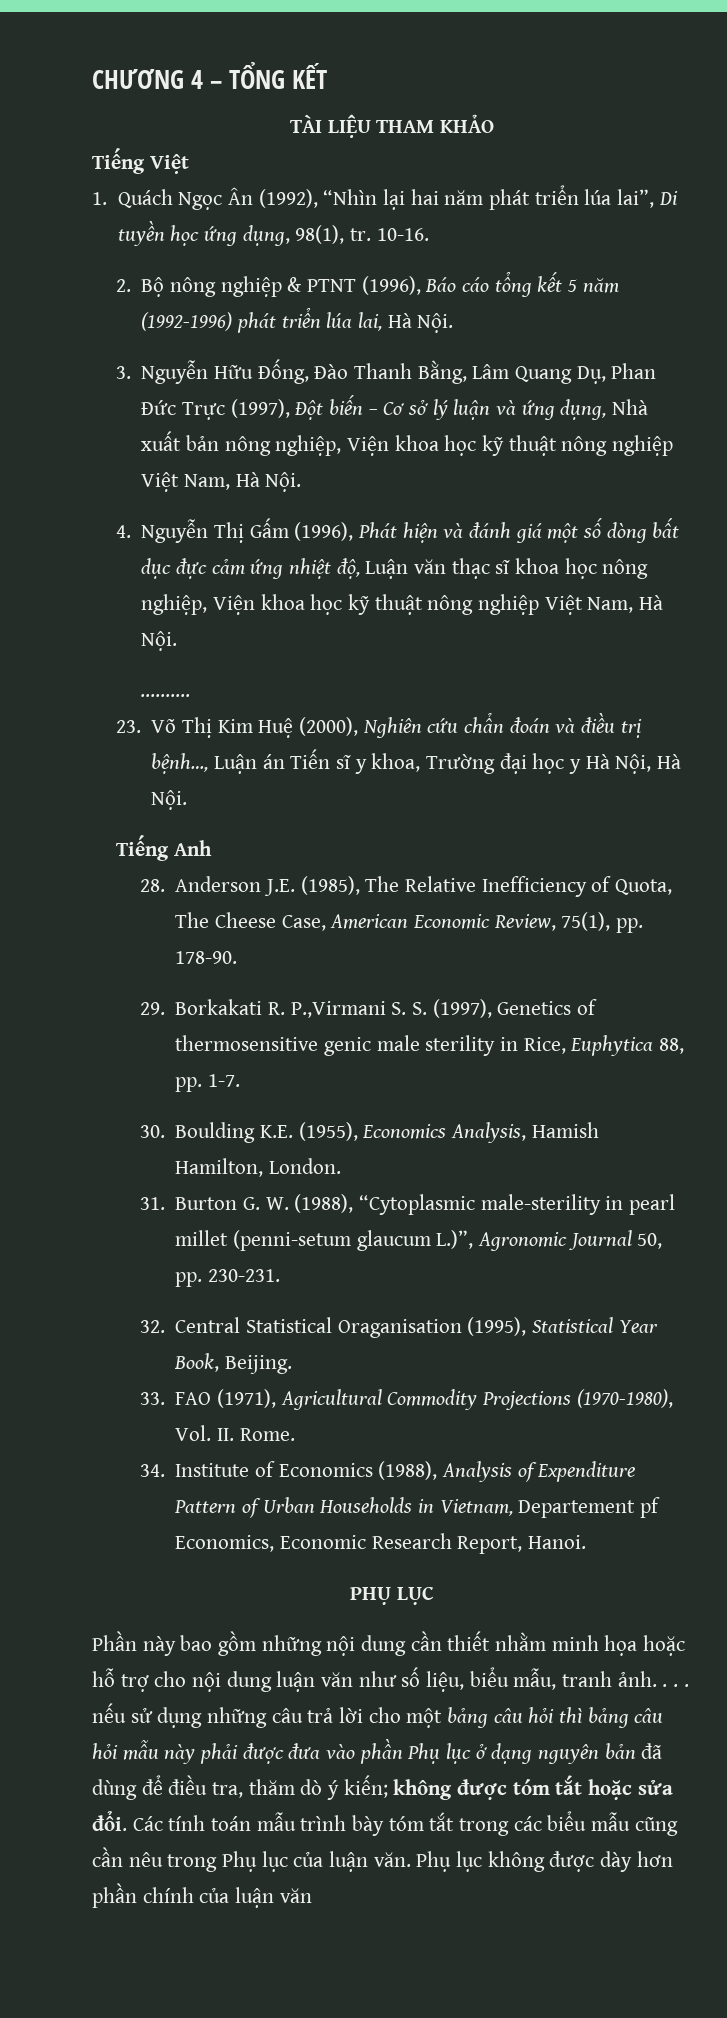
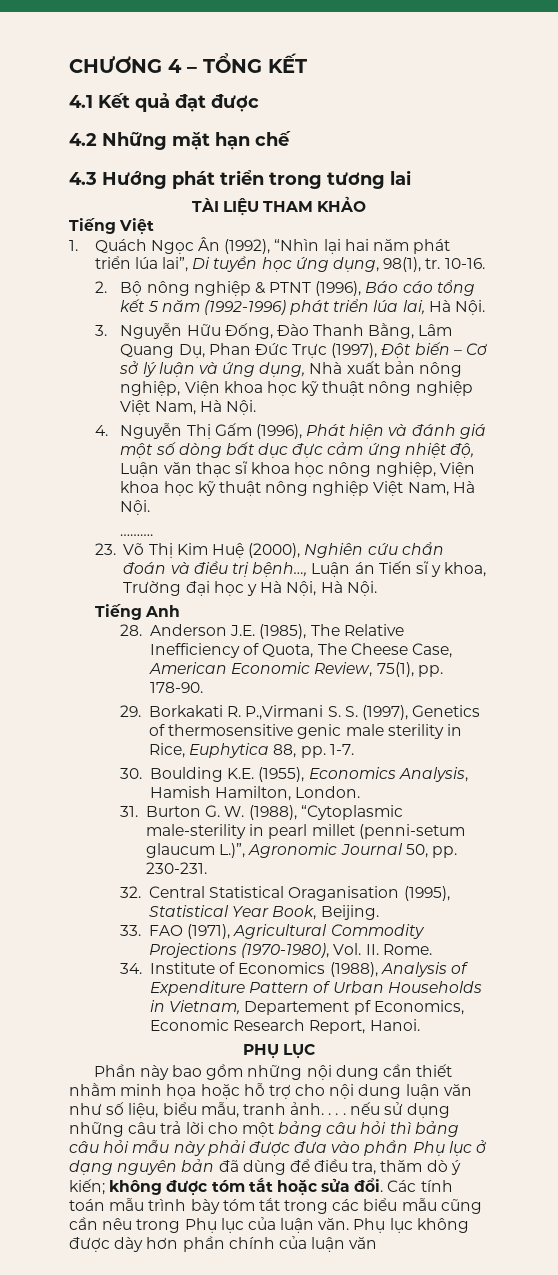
+ 4.1 Kết quả đạt được
+ 4.2 Những mặt hạn chế
+ 4.3 Hướng phát triển trong tương lai

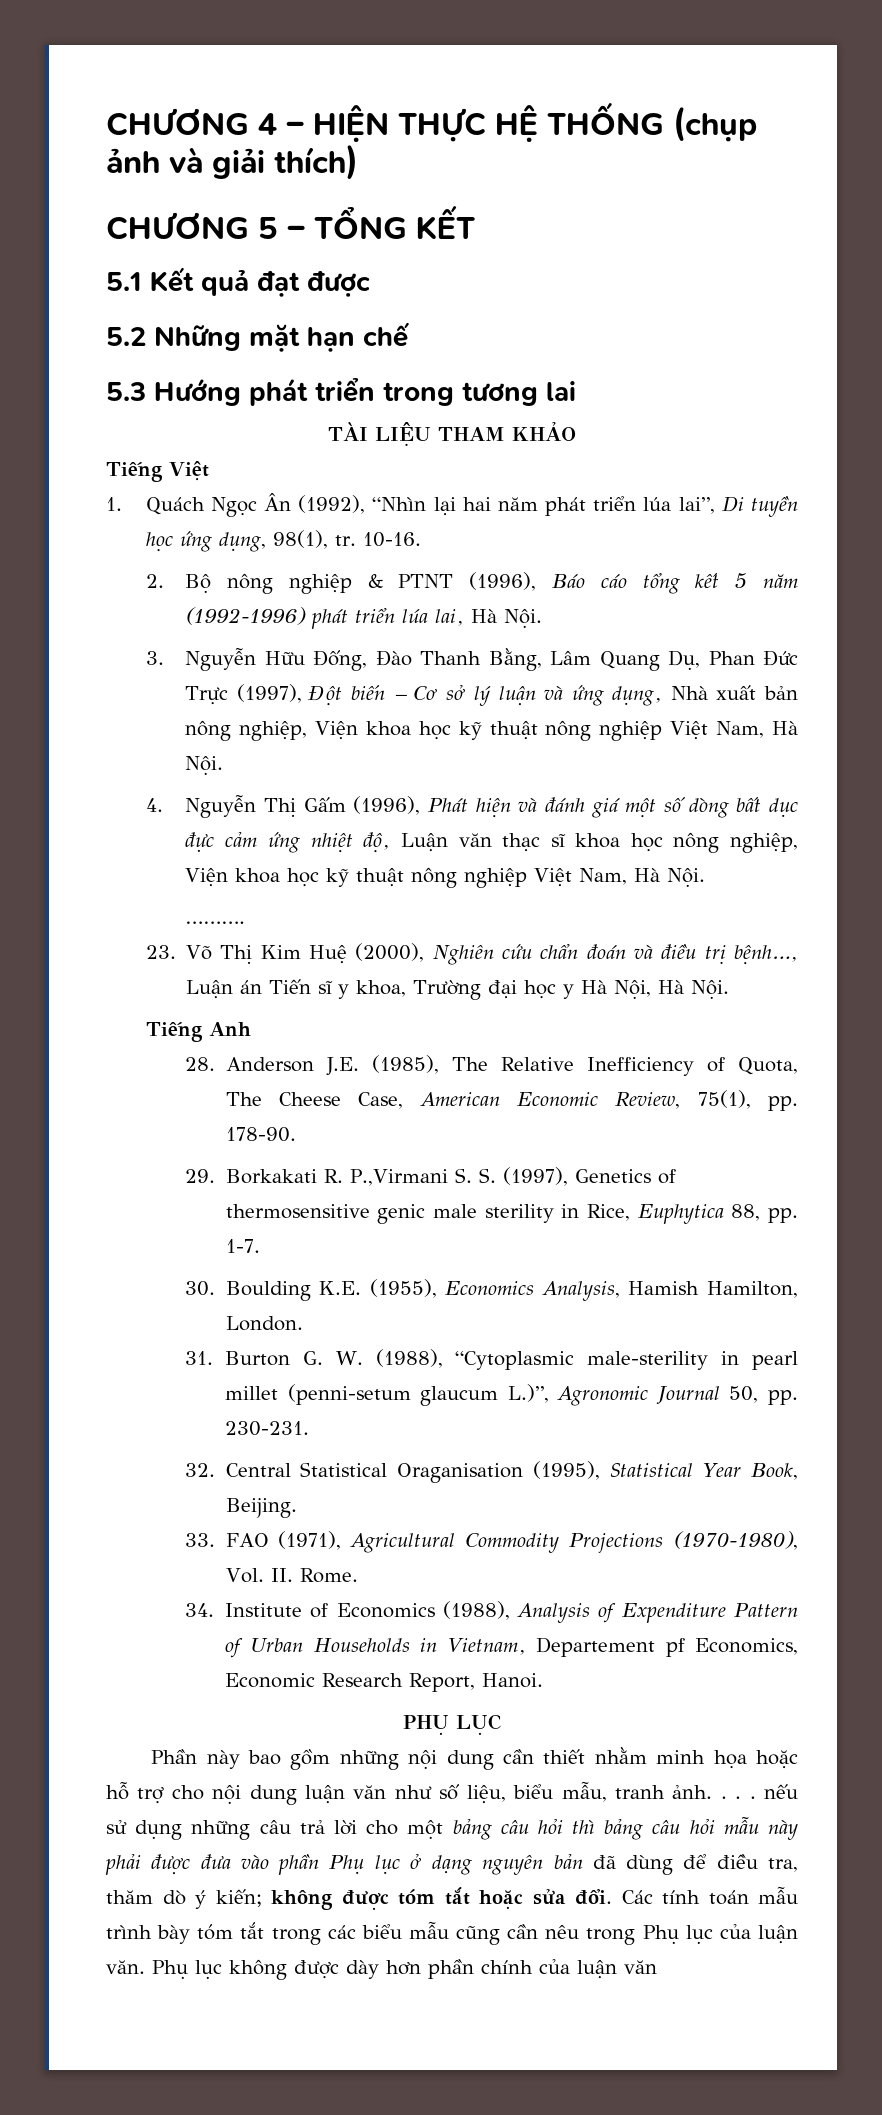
- CHƯƠNG 4 – TỔNG KẾT
+ CHƯƠNG 4 – HIỆN THỰC HỆ THỐNG (chụp ảnh và giải thích)
+ CHƯƠNG 5 – TỔNG KẾT
- 4.1 Kết quả đạt được
+ 5.1 Kết quả đạt được
- 4.2 Những mặt hạn chế
+ 5.2 Những mặt hạn chế
- 4.3 Hướng phát triển trong tương lai
+ 5.3 Hướng phát triển trong tương lai

